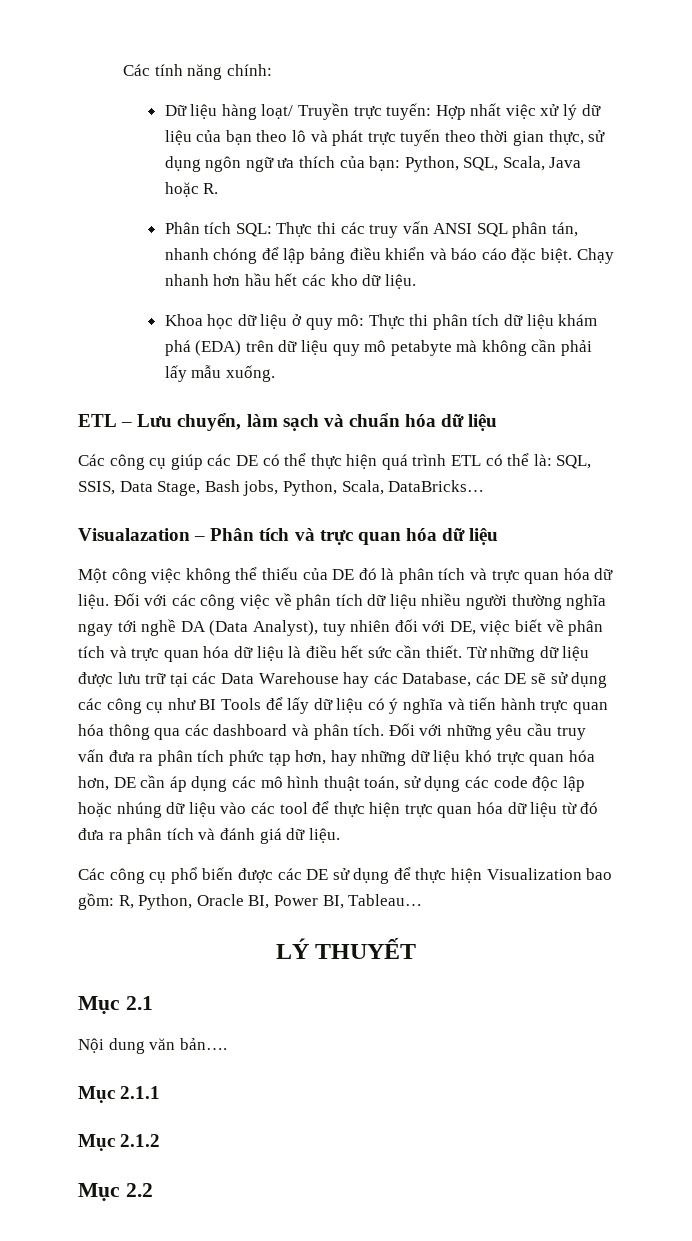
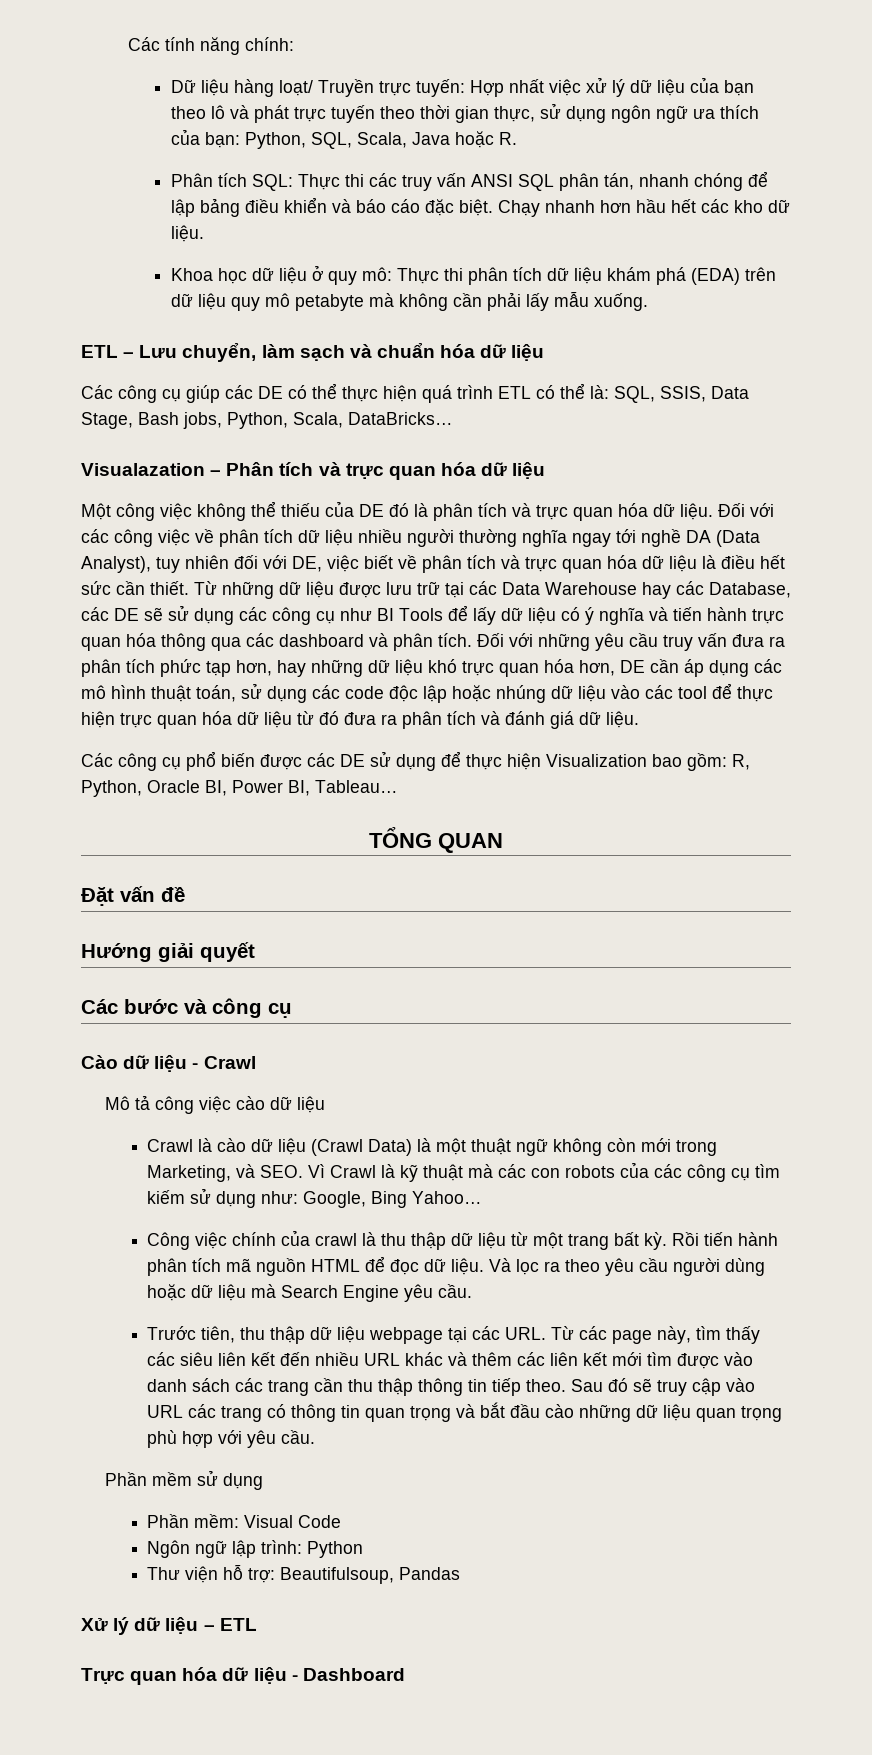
- LÝ THUYẾT
- Mục 2.1
- Nội dung văn bản….
- Mục 2.1.1
- Mục 2.1.2
- Mục 2.2
+ TỔNG QUAN
+ Đặt vấn đề
+ Hướng giải quyết
+ Các bước và công cụ
+ Cào dữ liệu - Crawl
+ Mô tả công việc cào dữ liệu
+ Crawl là cào dữ liệu (Crawl Data) là một thuật ngữ không còn mới trong Marketing, và SEO. Vì Crawl là kỹ thuật mà các con robots của các công cụ tìm kiếm sử dụng như: Google, Bing Yahoo…
+ Công việc chính của crawl là thu thập dữ liệu từ một trang bất kỳ. Rồi tiến hành phân tích mã nguồn HTML để đọc dữ liệu. Và lọc ra theo yêu cầu người dùng hoặc dữ liệu mà Search Engine yêu cầu.
+ Trước tiên, thu thập dữ liệu webpage tại các URL. Từ các page này, tìm thấy các siêu liên kết đến nhiều URL khác và thêm các liên kết mới tìm được vào danh sách các trang cần thu thập thông tin tiếp theo. Sau đó sẽ truy cập vào URL các trang có thông tin quan trọng và bắt đầu cào những dữ liệu quan trọng phù hợp với yêu cầu.
+ Phần mềm sử dụng
+ Phần mềm: Visual Code
+ Ngôn ngữ lập trình: Python
+ Thư viện hỗ trợ: Beautifulsoup, Pandas
+ Xử lý dữ liệu – ETL
+ Trực quan hóa dữ liệu - Dashboard

